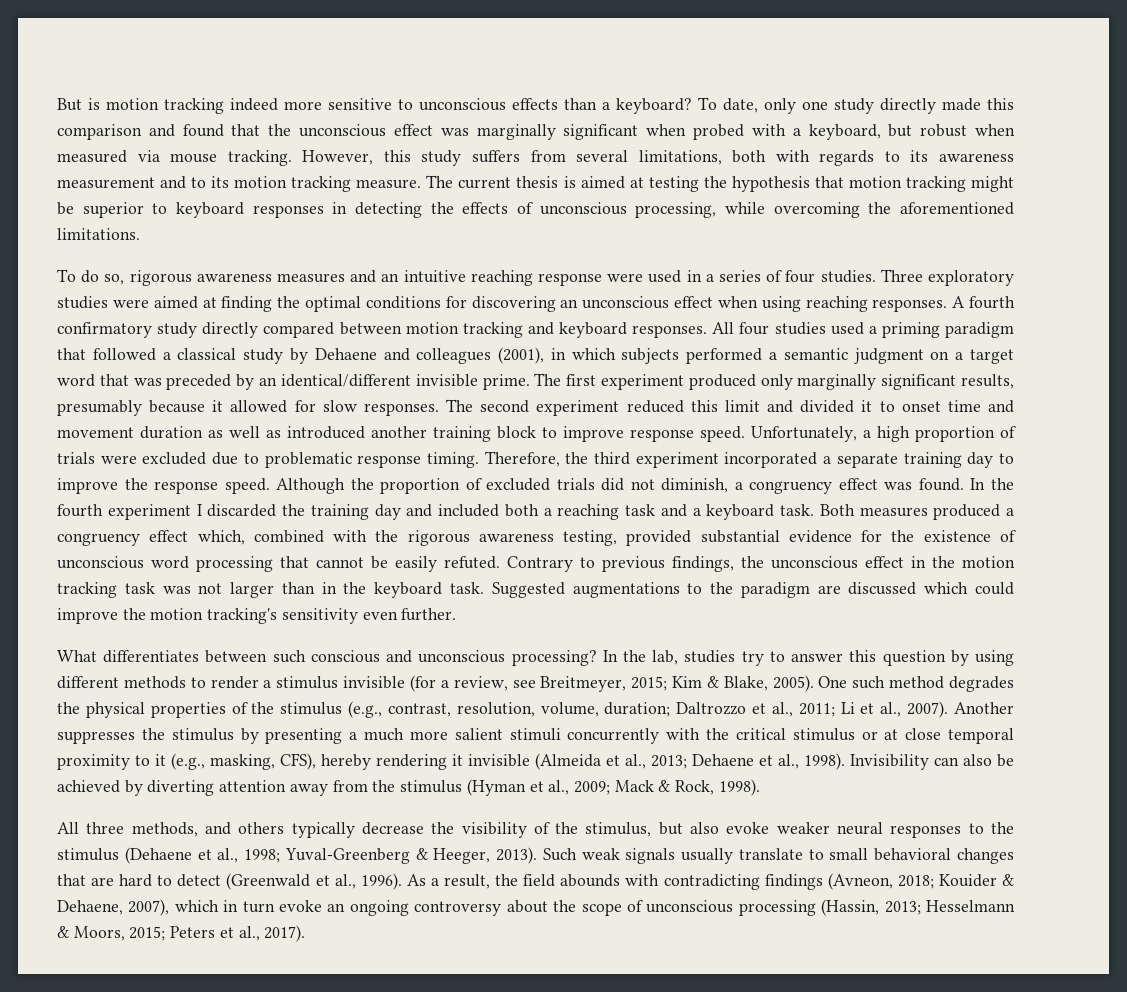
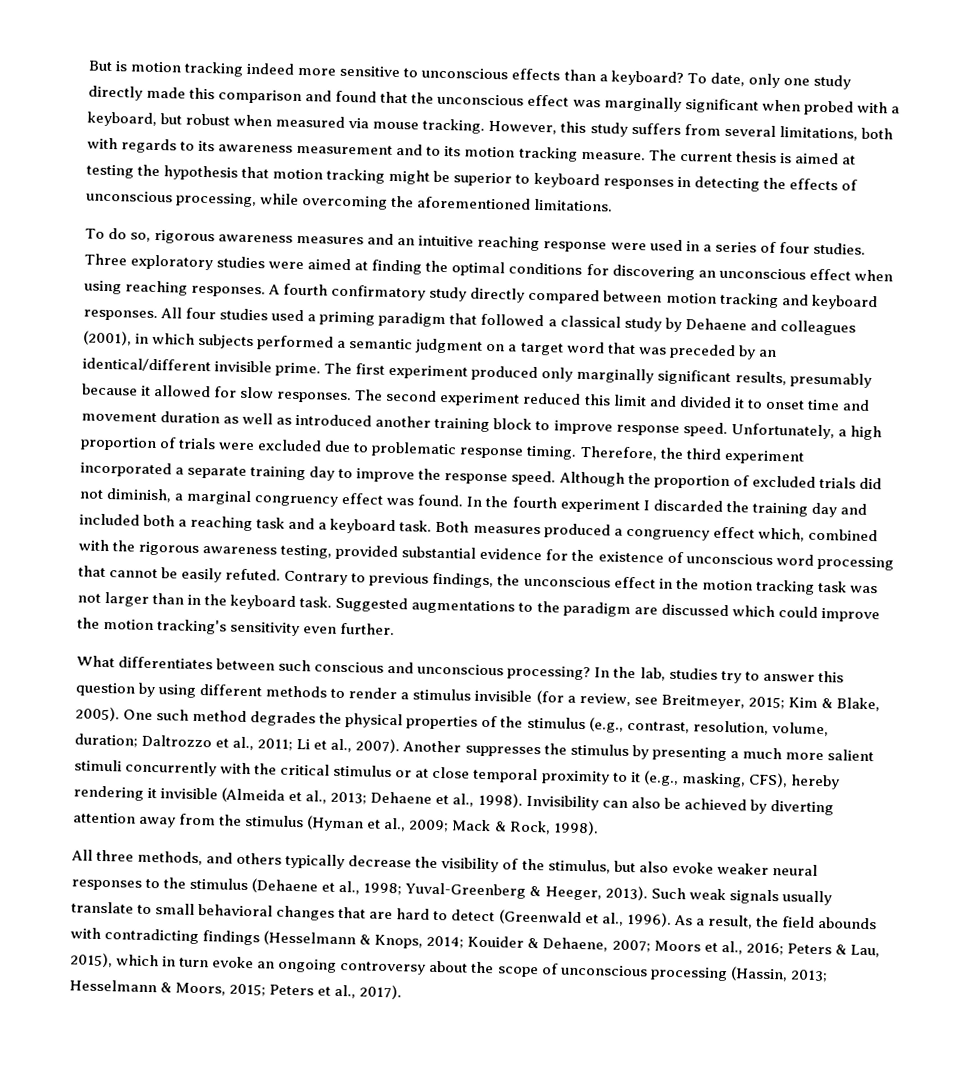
- Although the proportion of excluded trials did not diminish, a congruency effect was found.
+ Although the proportion of excluded trials did not diminish, a marginal congruency effect was found.
- As a result, the field abounds with contradicting findings (Avneon, 2018; Kouider & Dehaene, 2007), which in turn evoke an ongoing controversy about the scope of unconscious processing (Hassin, 2013; Hesselmann & Moors, 2015; Peters et al., 2017).
+ As a result, the field abounds with contradicting findings (Hesselmann & Knops, 2014; Kouider & Dehaene, 2007; Moors et al., 2016; Peters & Lau, 2015), which in turn evoke an ongoing controversy about the scope of unconscious processing (Hassin, 2013; Hesselmann & Moors, 2015; Peters et al., 2017).

